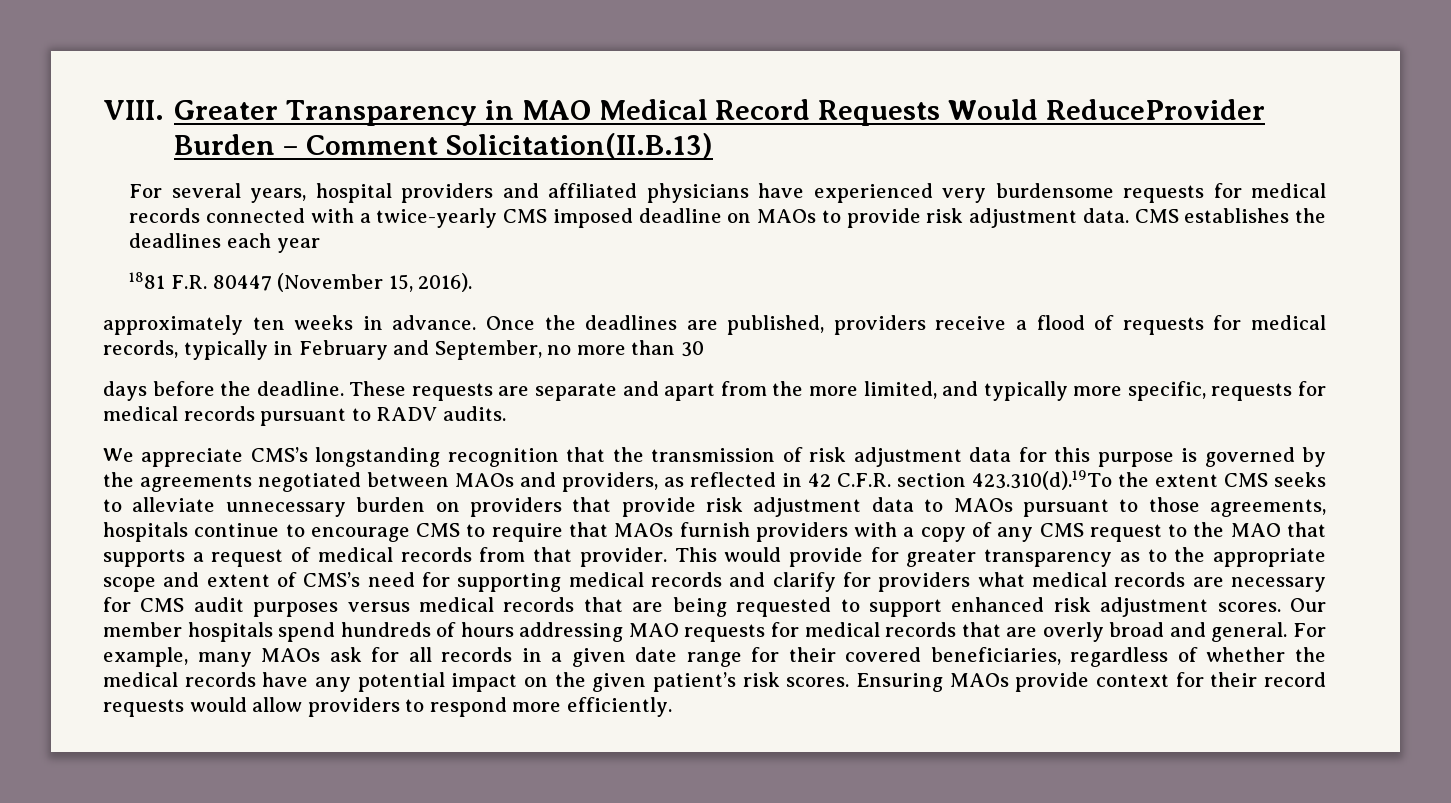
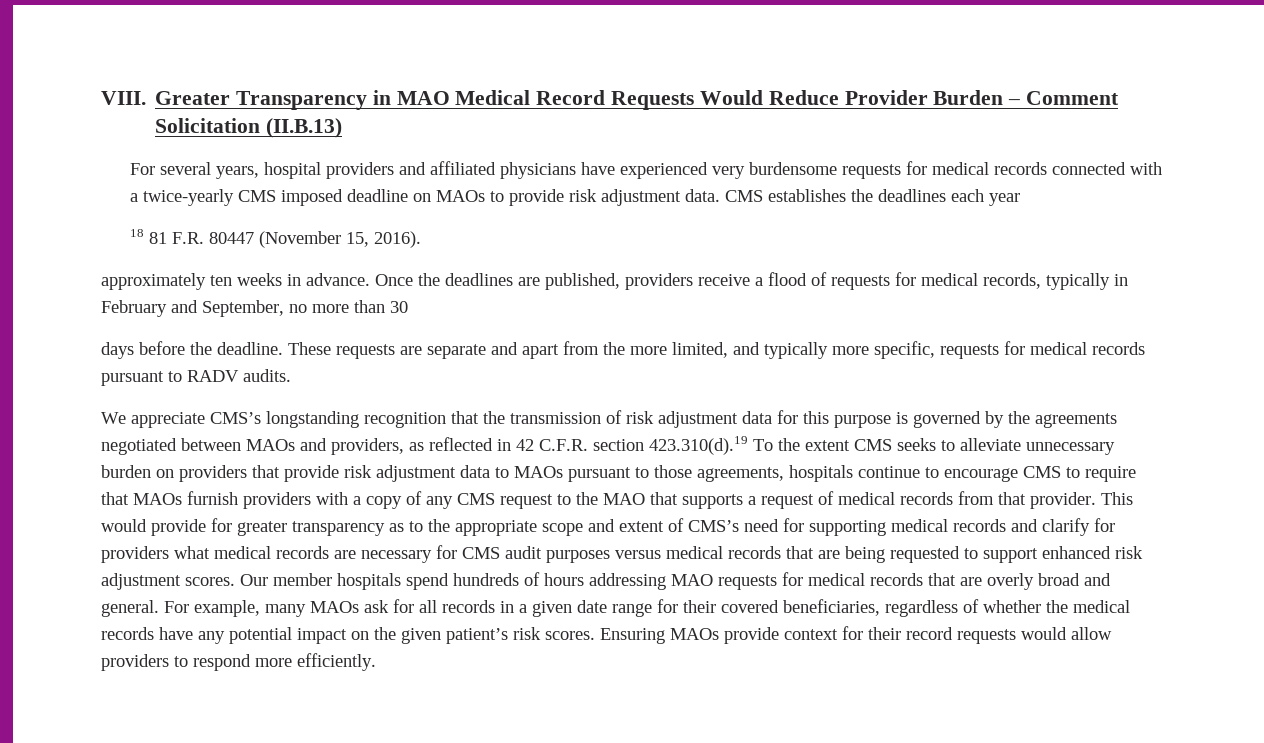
- Greater Transparency in MAO Medical Record Requests Would ReduceProvider Burden – Comment Solicitation(II.B.13)
+ Greater Transparency in MAO Medical Record Requests Would Reduce Provider Burden – Comment Solicitation (II.B.13)
- 1881 F.R. 80447 (November 15, 2016).
+ 18 81 F.R. 80447 (November 15, 2016).
- We appreciate CMS’s longstanding recognition that the transmission of risk adjustment data for this purpose is governed by the agreements negotiated between MAOs and providers, as reflected in 42 C.F.R. section 423.310(d).19To the extent CMS seeks to alleviate unnecessary burden on providers that provide risk adjustment data to MAOs pursuant to those agreements, hospitals continue to encourage CMS to require that MAOs furnish providers with a copy of any CMS request to the MAO that supports a request of medical records from that provider.
+ We appreciate CMS’s longstanding recognition that the transmission of risk adjustment data for this purpose is governed by the agreements negotiated between MAOs and providers, as reflected in 42 C.F.R. section 423.310(d).19 To the extent CMS seeks to alleviate unnecessary burden on providers that provide risk adjustment data to MAOs pursuant to those agreements, hospitals continue to encourage CMS to require that MAOs furnish providers with a copy of any CMS request to the MAO that supports a request of medical records from that provider.

